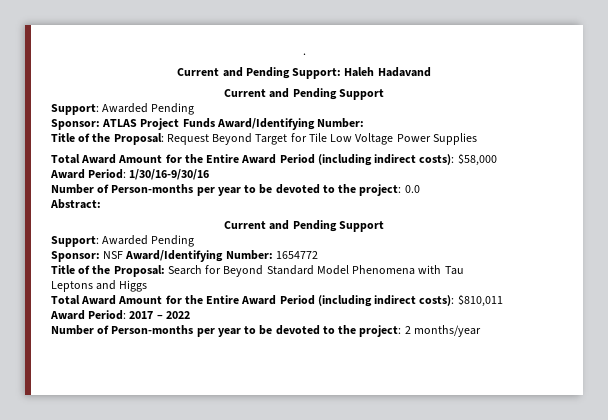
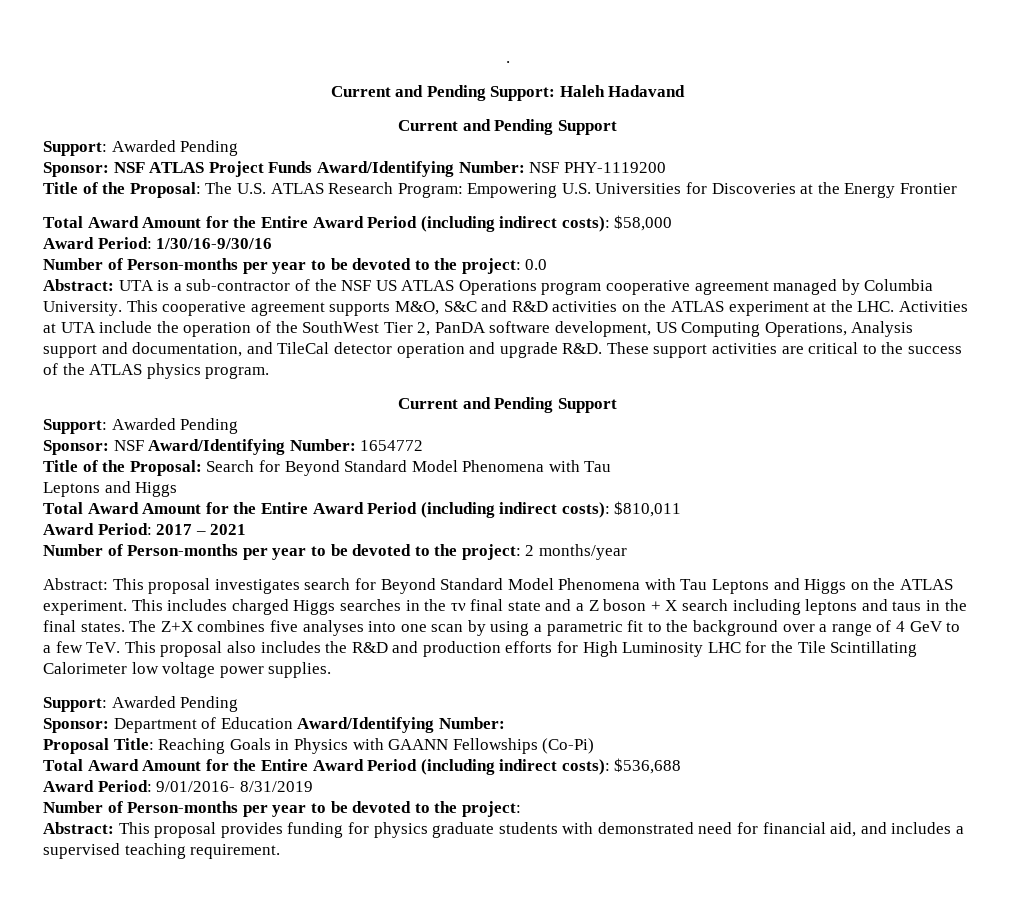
- Sponsor: ATLAS Project Funds Award/Identifying Number:
- Title of the Proposal: Request Beyond Target for Tile Low Voltage Power Supplies
+ Sponsor: NSF ATLAS Project Funds Award/Identifying Number: NSF PHY-1119200
+ Title of the Proposal: The U.S. ATLAS Research Program: Empowering U.S. Universities for Discoveries at the Energy Frontier
- Abstract:
+ Abstract: UTA is a sub-contractor of the NSF US ATLAS Operations program cooperative agreement managed by Columbia University. This cooperative agreement supports M&O, S&C and R&D activities on the ATLAS experiment at the LHC. Activities at UTA include the operation of the SouthWest Tier 2, PanDA software development, US Computing Operations, Analysis support and documentation, and TileCal detector operation and upgrade R&D. These support activities are critical to the success of the ATLAS physics program.
- Award Period: 2017 – 2022
+ Award Period: 2017 – 2021
+ Abstract: This proposal investigates search for Beyond Standard Model Phenomena with Tau Leptons and Higgs on the ATLAS experiment. This includes charged Higgs searches in the τν final state and a Z boson + X search including leptons and taus in the final states. The Z+X combines five analyses into one scan by using a parametric fit to the background over a range of 4 GeV to a few TeV. This proposal also includes the R&D and production efforts for High Luminosity LHC for the Tile Scintillating Calorimeter low voltage power supplies.
+ Support: Awarded Pending
+ Sponsor: Department of Education Award/Identifying Number:
+ Proposal Title: Reaching Goals in Physics with GAANN Fellowships (Co-Pi)
+ Total Award Amount for the Entire Award Period (including indirect costs): $536,688
+ Award Period: 9/01/2016- 8/31/2019
+ Number of Person-months per year to be devoted to the project:
+ Abstract: This proposal provides funding for physics graduate students with demonstrated need for financial aid, and includes a supervised teaching requirement.

